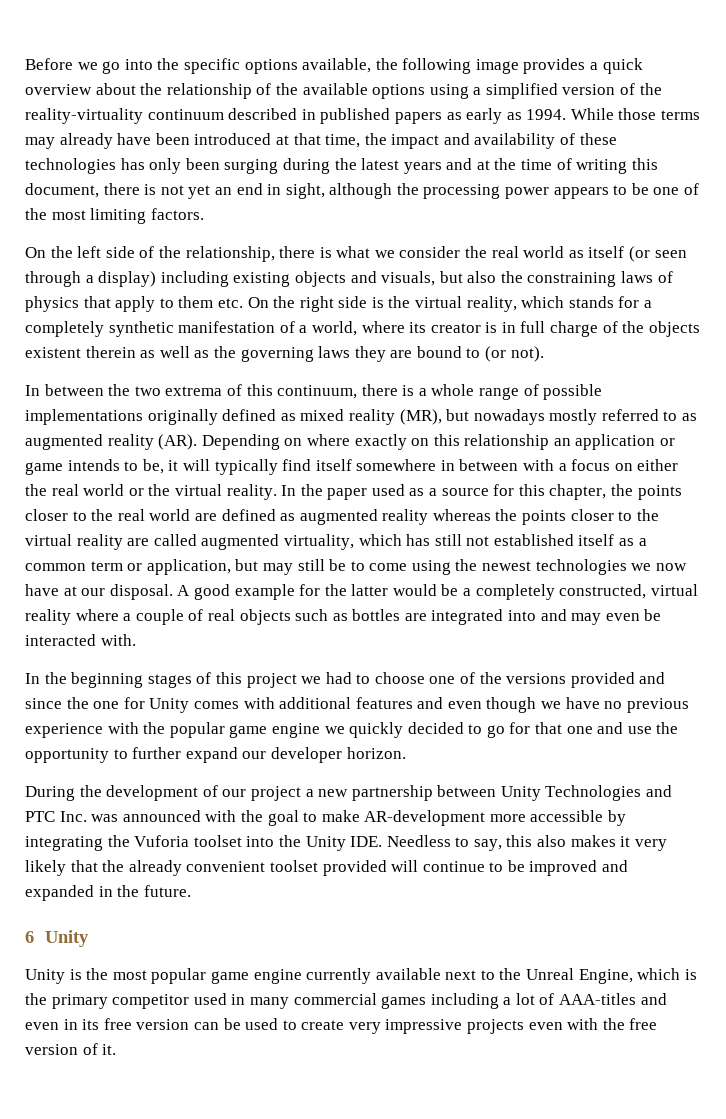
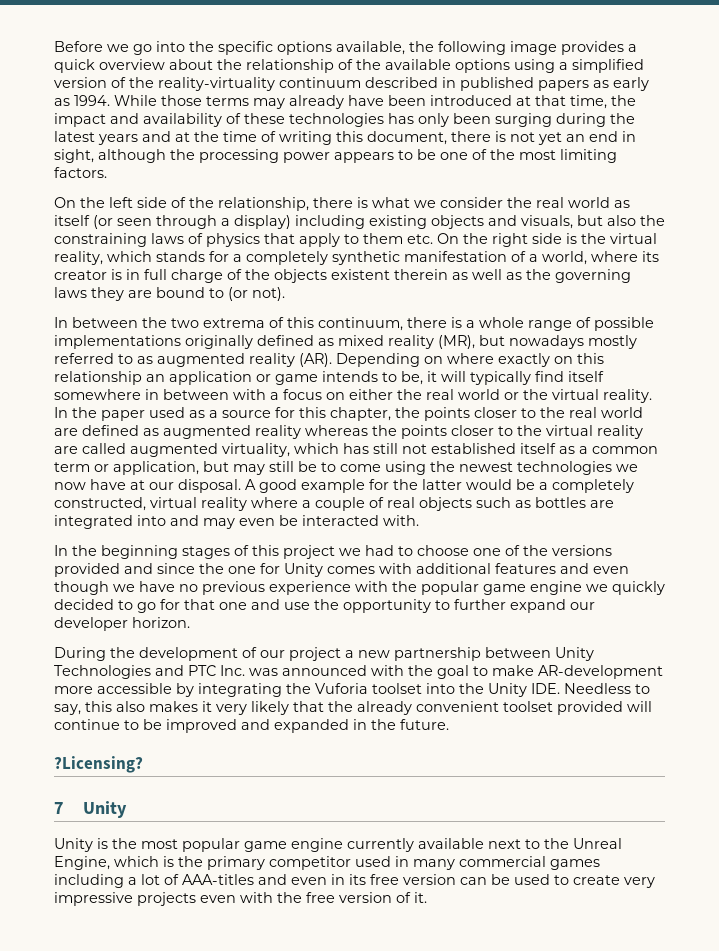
- 6 Unity
+ ?Licensing?
+ 7 Unity

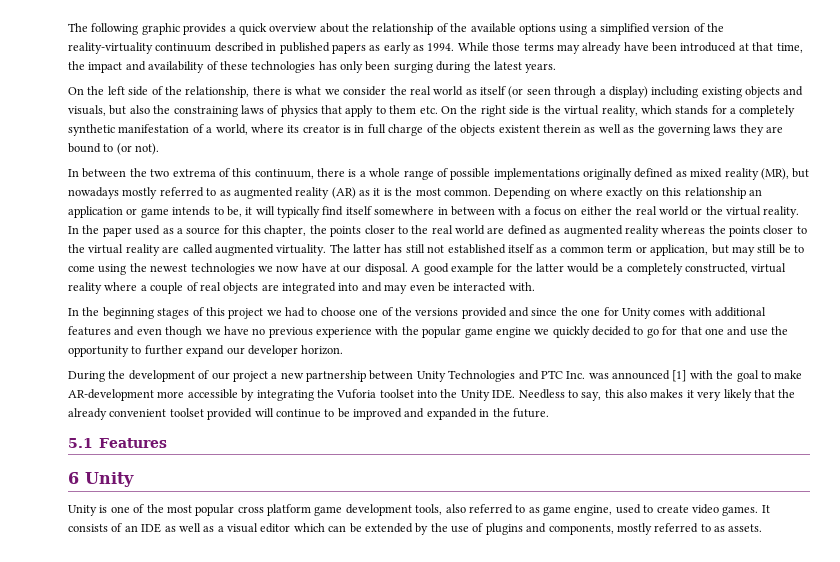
- Before we go into the specific options available, the following image provides a quick overview about the relationship of the available options using a simplified version of the reality-virtuality continuum described in published papers as early as 1994.
+ The following graphic provides a quick overview about the relationship of the available options using a simplified version of the reality-virtuality continuum described in published papers as early as 1994.
- While those terms may already have been introduced at that time, the impact and availability of these technologies has only been surging during the latest years and at the time of writing this document, there is not yet an end in sight, although the processing power appears to be one of the most limiting factors.
+ While those terms may already have been introduced at that time, the impact and availability of these technologies has only been surging during the latest years.
- In between the two extrema of this continuum, there is a whole range of possible implementations originally defined as mixed reality (MR), but nowadays mostly referred to as augmented reality (AR). Depending on where exactly on this relationship an application or game intends to be, it will typically find itself somewhere in between with a focus on either the real world or the virtual reality.
+ In between the two extrema of this continuum, there is a whole range of possible implementations originally defined as mixed reality (MR), but nowadays mostly referred to as augmented reality (AR) as it is the most common. Depending on where exactly on this relationship an application or game intends to be, it will typically find itself somewhere in between with a focus on either the real world or the virtual reality.
- In the paper used as a source for this chapter, the points closer to the real world are defined as augmented reality whereas the points closer to the virtual reality are called augmented virtuality, which has still not established itself as a common term or application, but may still be to come using the newest technologies we now have at our disposal.
+ In the paper used as a source for this chapter, the points closer to the real world are defined as augmented reality whereas the points closer to the virtual reality are called augmented virtuality. The latter has still not established itself as a common term or application, but may still be to come using the newest technologies we now have at our disposal.
- A good example for the latter would be a completely constructed, virtual reality where a couple of real objects such as bottles are integrated into and may even be interacted with.
+ A good example for the latter would be a completely constructed, virtual reality where a couple of real objects are integrated into and may even be interacted with.
- During the development of our project a new partnership between Unity Technologies and PTC Inc. was announced with the goal to make AR-development more accessible by integrating the Vuforia toolset into the Unity IDE. Needless to say, this also makes it very likely that the already convenient toolset provided will continue to be improved and expanded in the future.
+ During the development of our project a new partnership between Unity Technologies and PTC Inc. was announced [1] with the goal to make AR-development more accessible by integrating the Vuforia toolset into the Unity IDE. Needless to say, this also makes it very likely that the already convenient toolset provided will continue to be improved and expanded in the future.
- ?Licensing?
- 7 Unity
+ 5.1 Features
+ 6 Unity
- Unity is the most popular game engine currently available next to the Unreal Engine, which is the primary competitor used in many commercial games including a lot of AAA-titles and even in its free version can be used to create very impressive projects even with the free version of it.
+ Unity is one of the most popular cross platform game development tools, also referred to as game engine, used to create video games. It consists of an IDE as well as a visual editor which can be extended by the use of plugins and components, mostly referred to as assets.

